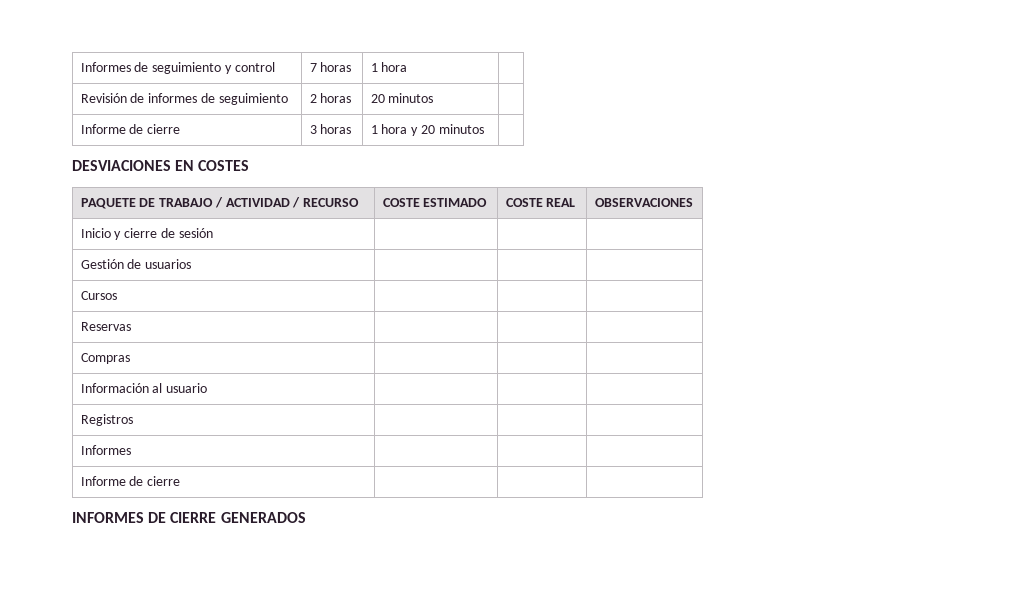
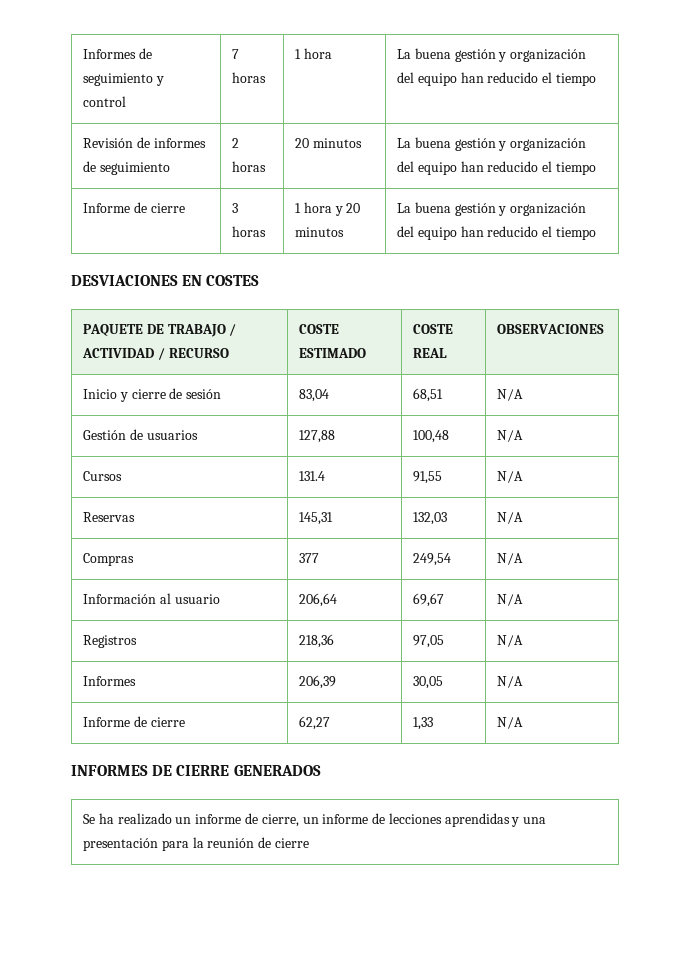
- Informes de seguimiento y control | 7 horas | 1 hora |
+ Informes de seguimiento y control | 7 horas | 1 hora | La buena gestión y organización del equipo han reducido el tiempo
- Revisión de informes de seguimiento | 2 horas | 20 minutos |
+ Revisión de informes de seguimiento | 2 horas | 20 minutos | La buena gestión y organización del equipo han reducido el tiempo
- Informe de cierre | 3 horas | 1 hora y 20 minutos |
+ Informe de cierre | 3 horas | 1 hora y 20 minutos | La buena gestión y organización del equipo han reducido el tiempo
- Inicio y cierre de sesión | | |
+ Inicio y cierre de sesión | 83,04 | 68,51 | N/A
- Gestión de usuarios | | |
- Cursos | | |
- Reservas | | |
- Compras | | |
- Información al usuario | | |
- Registros | | |
- Informes | | |
- Informe de cierre | | |
+ Gestión de usuarios | 127,88 | 100,48 | N/A
+ Cursos | 131.4 | 91,55 | N/A
+ Reservas | 145,31 | 132,03 | N/A
+ Compras | 377 | 249,54 | N/A
+ Información al usuario | 206,64 | 69,67 | N/A
+ Registros | 218,36 | 97,05 | N/A
+ Informes | 206,39 | 30,05 | N/A
+ Informe de cierre | 62,27 | 1,33 | N/A
+ Se ha realizado un informe de cierre, un informe de lecciones aprendidas y una presentación para la reunión de cierre

